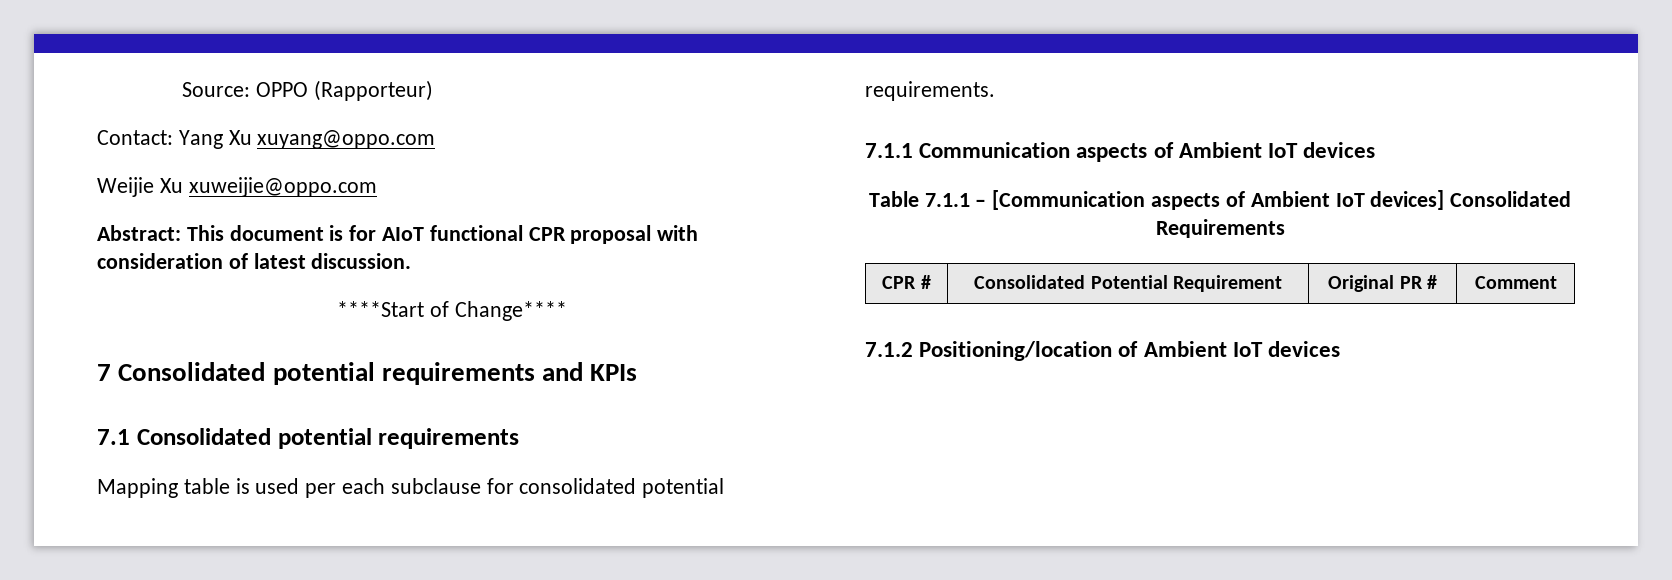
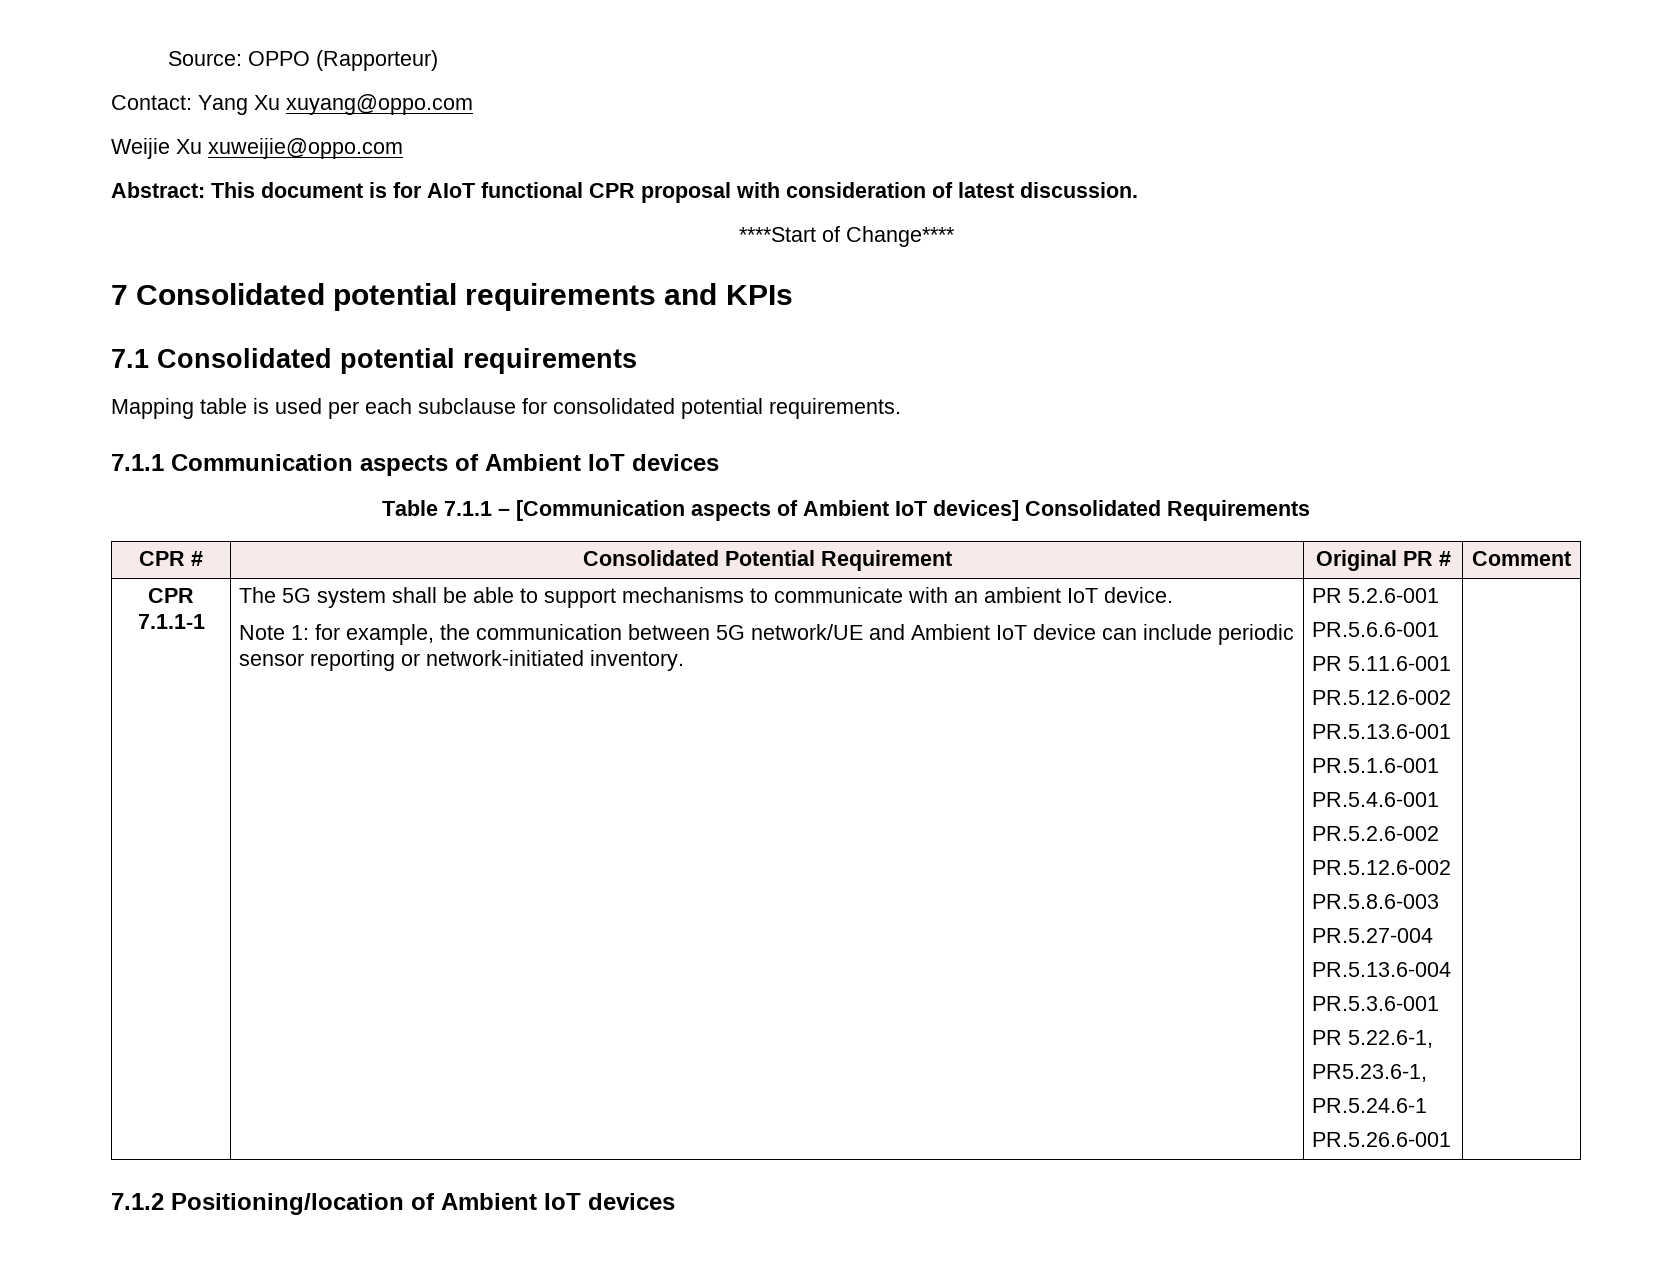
+ CPR 7.1.1-1 | The 5G system shall be able to support mechanisms to communicate with an ambient IoT device.
+ Note 1: for example, the communication between 5G network/UE and Ambient IoT device can include periodic sensor reporting or network-initiated inventory. | PR 5.2.6-001
+ PR.5.6.6-001
+ PR 5.11.6-001
+ PR.5.12.6-002
+ PR.5.13.6-001
+ PR.5.1.6-001
+ PR.5.4.6-001
+ PR.5.2.6-002
+ PR.5.12.6-002
+ PR.5.8.6-003
+ PR.5.27-004
+ PR.5.13.6-004
+ PR.5.3.6-001
+ PR 5.22.6-1,
+ PR5.23.6-1,
+ PR.5.24.6-1
+ PR.5.26.6-001

